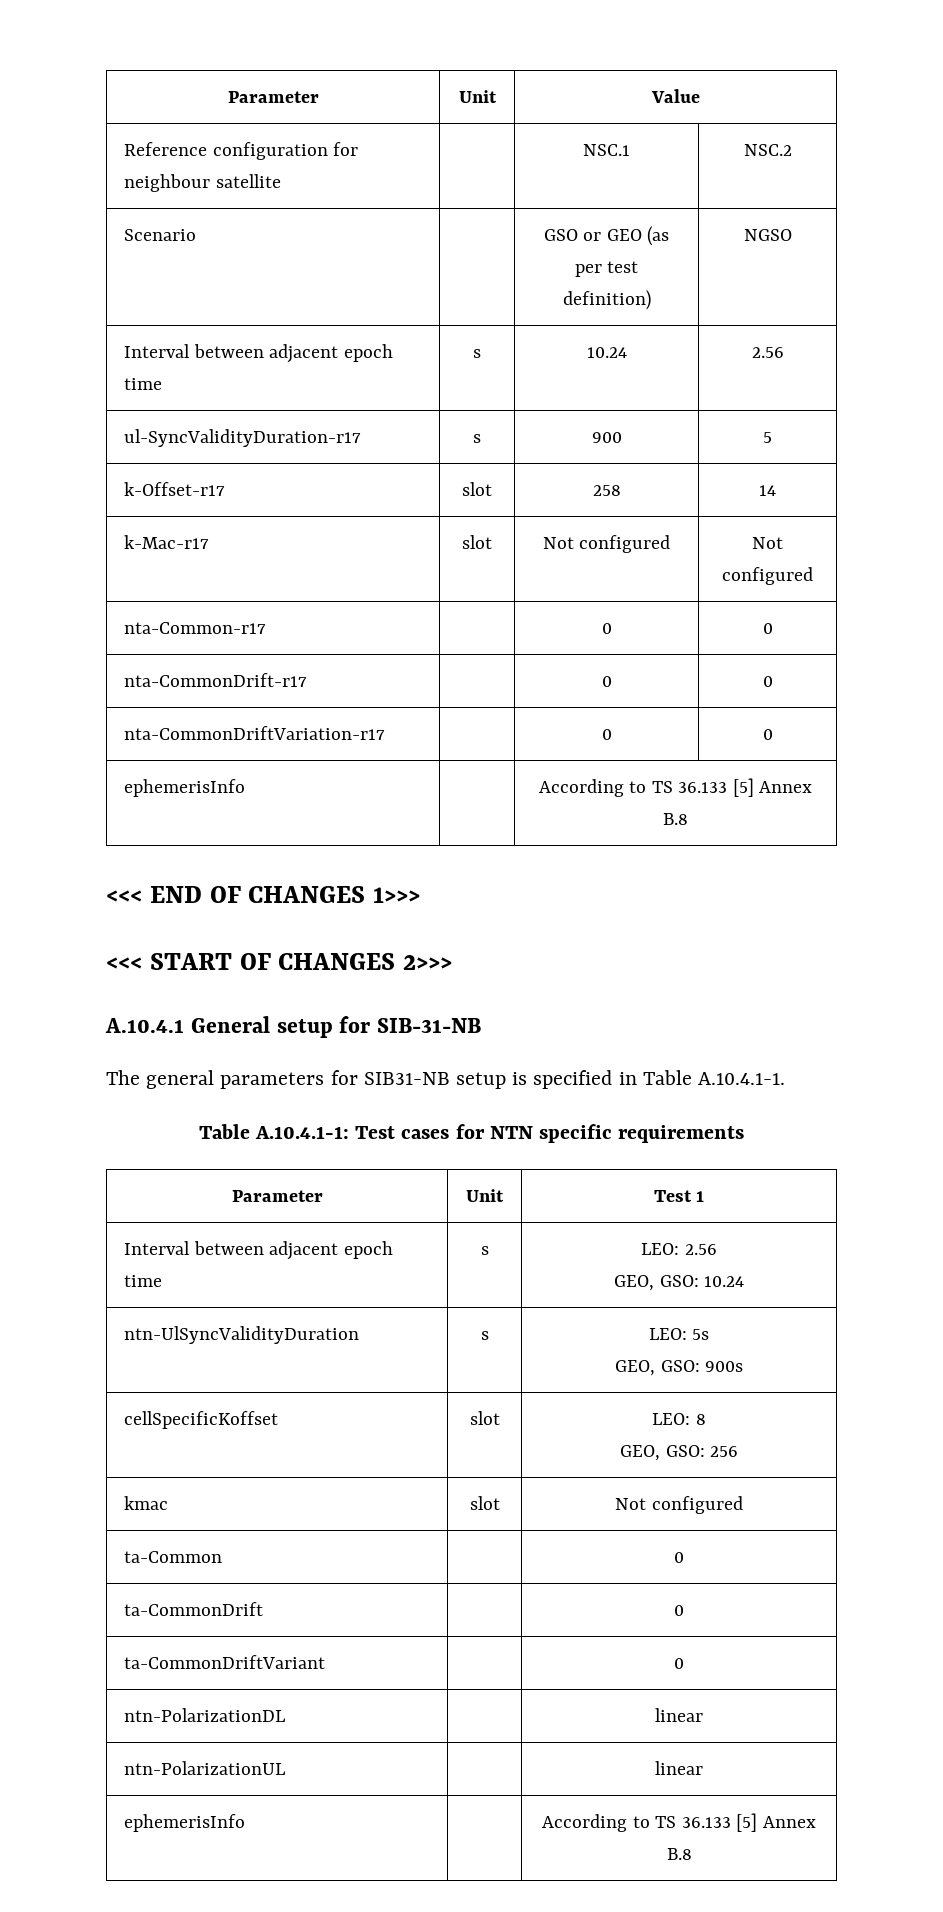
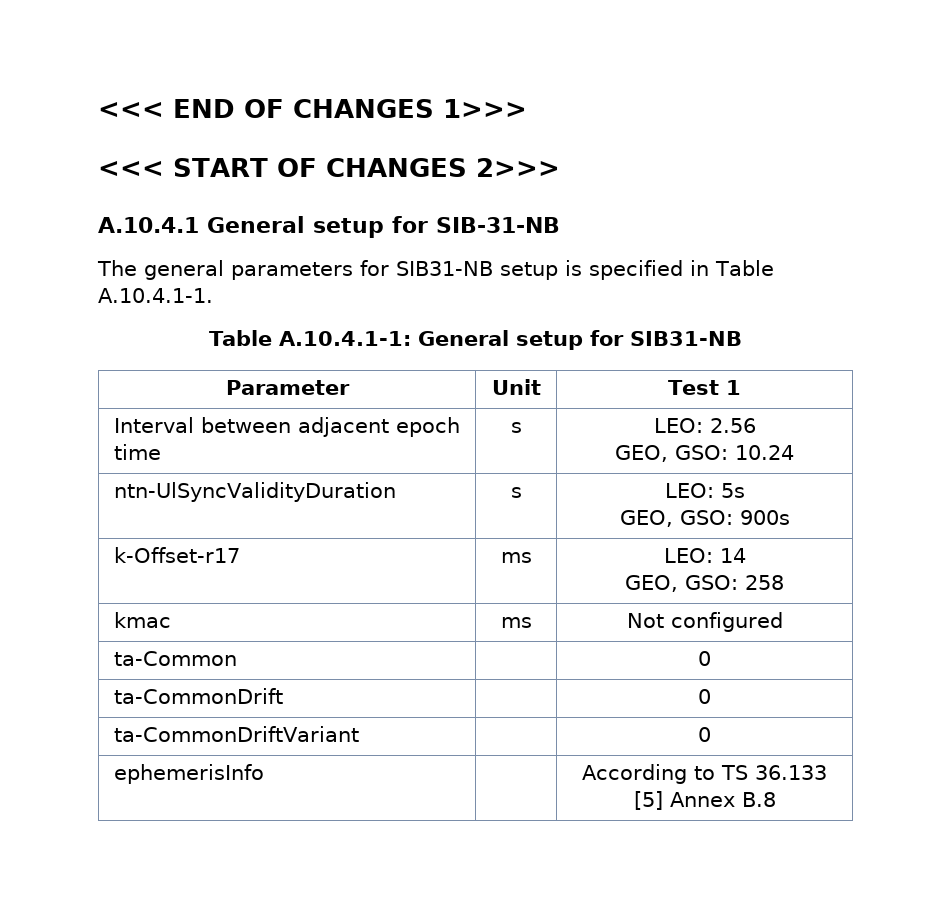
- Parameter | Unit | Value
- Reference configuration for neighbour satellite | | NSC.1 | NSC.2
- Scenario | | GSO or GEO (as per test definition) | NGSO
- Interval between adjacent epoch time | s | 10.24 | 2.56
- ul-SyncValidityDuration-r17 | s | 900 | 5
- k-Offset-r17 | slot | 258 | 14
- k-Mac-r17 | slot | Not configured | Not configured
- nta-Common-r17 | | 0 | 0
- nta-CommonDrift-r17 | | 0 | 0
- nta-CommonDriftVariation-r17 | | 0 | 0
- ephemerisInfo | | According to TS 36.133 [5] Annex B.8
- Table A.10.4.1-1: Test cases for NTN specific requirements
+ Table A.10.4.1-1: General setup for SIB31-NB
- cellSpecificKoffset | slot | LEO: 8
- GEO, GSO: 256
+ k-Offset-r17 | ms | LEO: 14
+ GEO, GSO: 258
- kmac | slot | Not configured
+ kmac | ms | Not configured
- ntn-PolarizationDL | | linear
- ntn-PolarizationUL | | linear

